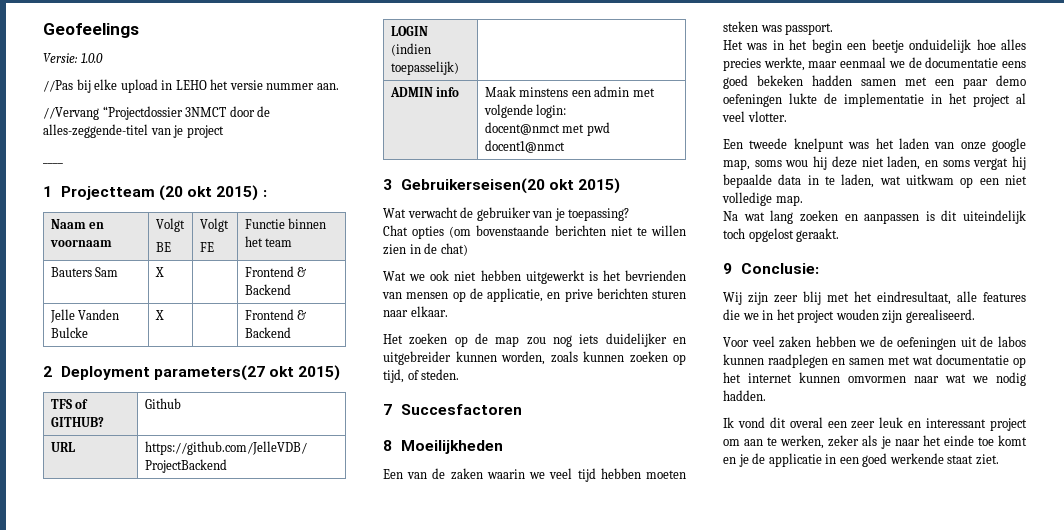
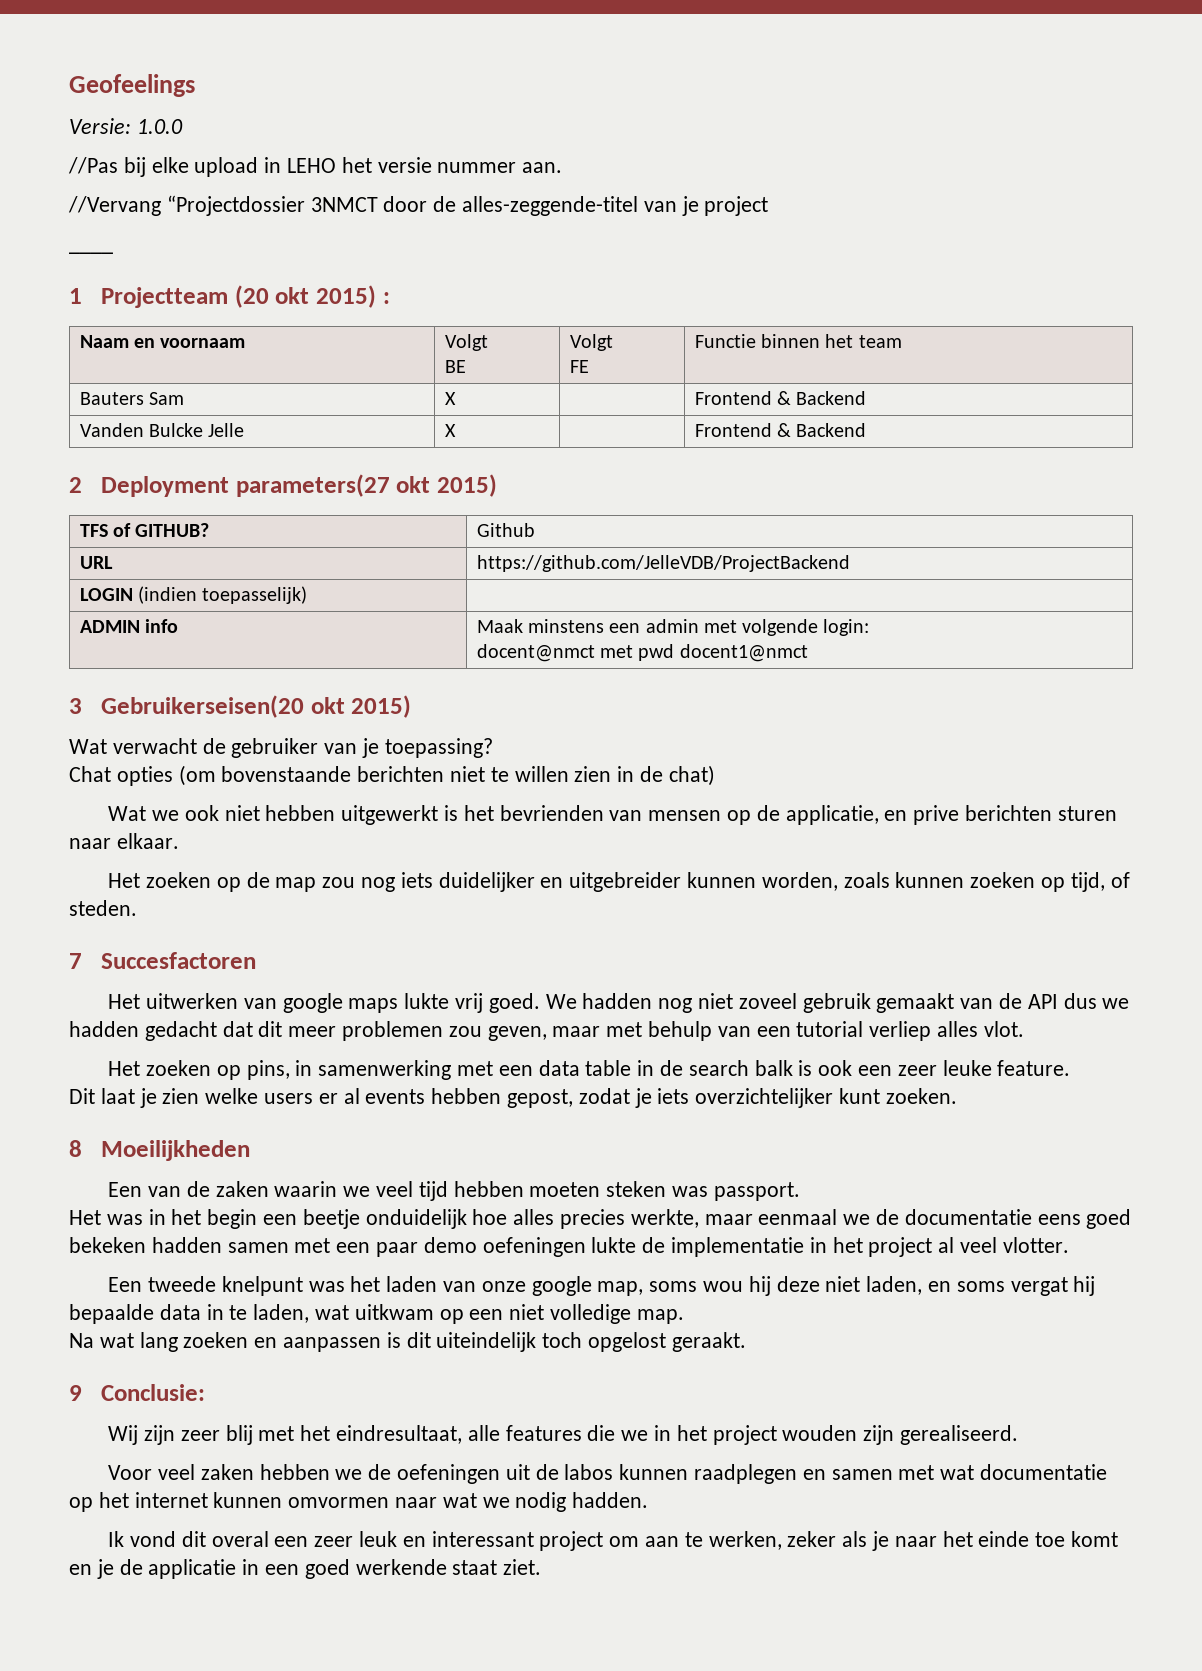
- Jelle Vanden Bulcke | X | | Frontend & Backend
+ Vanden Bulcke Jelle | X | | Frontend & Backend
+ Het uitwerken van google maps lukte vrij goed. We hadden nog niet zoveel gebruik gemaakt van de API dus we hadden gedacht dat dit meer problemen zou geven, maar met behulp van een tutorial verliep alles vlot.
+ Het zoeken op pins, in samenwerking met een data table in de search balk is ook een zeer leuke feature.
+ Dit laat je zien welke users er al events hebben gepost, zodat je iets overzichtelijker kunt zoeken.

